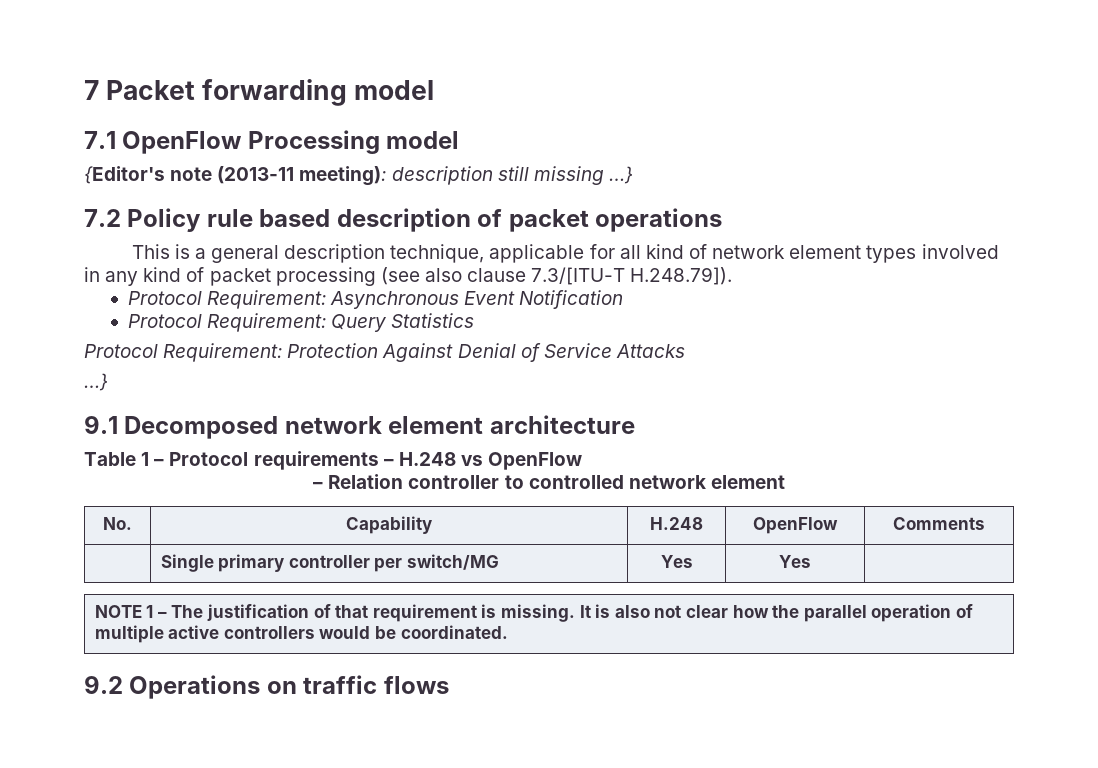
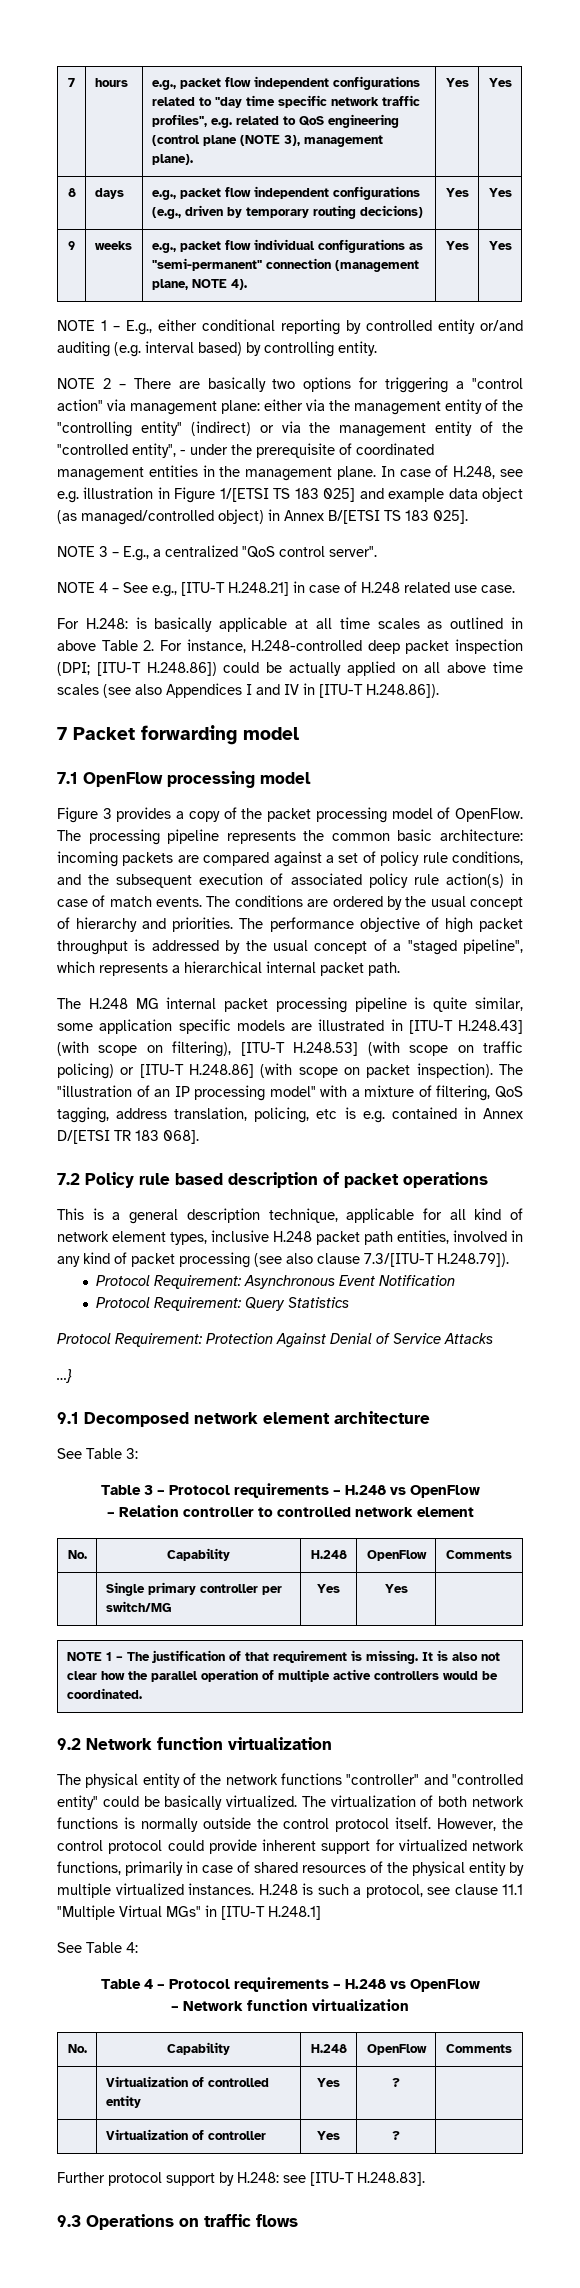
+ 7 | hours | e.g., packet flow independent configurations related to "day time specific network traffic profiles", e.g. related to QoS engineering (control plane (NOTE 3), management plane). | Yes | Yes
+ 8 | days | e.g., packet flow independent configurations (e.g., driven by temporary routing decicions) | Yes | Yes
+ 9 | weeks | e.g., packet flow individual configurations as "semi-permanent" connection (management plane, NOTE 4). | Yes | Yes
+ NOTE 1 – E.g., either conditional reporting by controlled entity or/and auditing (e.g. interval based) by controlling entity.
+ NOTE 2 – There are basically two options for triggering a "control action" via management plane: either via the management entity of the "controlling entity" (indirect) or via the management entity of the "controlled entity", - under the prerequisite of coordinated management entities in the management plane. In case of H.248, see e.g. illustration in Figure 1/[ETSI TS 183 025] and example data object (as managed/controlled object) in Annex B/[ETSI TS 183 025].
+ NOTE 3 – E.g., a centralized "QoS control server".
+ NOTE 4 – See e.g., [ITU-T H.248.21] in case of H.248 related use case.
+ For H.248: is basically applicable at all time scales as outlined in above Table 2. For instance, H.248-controlled deep packet inspection (DPI; [ITU-T H.248.86]) could be actually applied on all above time scales (see also Appendices I and IV in [ITU-T H.248.86]).
- 7.1 OpenFlow Processing model
- {Editor's note (2013-11 meeting): description still missing …}
+ 7.1 OpenFlow processing model
+ Figure 3 provides a copy of the packet processing model of OpenFlow. The processing pipeline represents the common basic architecture: incoming packets are compared against a set of policy rule conditions, and the subsequent execution of associated policy rule action(s) in case of match events. The conditions are ordered by the usual concept of hierarchy and priorities. The performance objective of high packet throughput is addressed by the usual concept of a "staged pipeline", which represents a hierarchical internal packet path.
+ The H.248 MG internal packet processing pipeline is quite similar, some application specific models are illustrated in [ITU-T H.248.43] (with scope on filtering), [ITU-T H.248.53] (with scope on traffic policing) or [ITU-T H.248.86] (with scope on packet inspection). The "illustration of an IP processing model" with a mixture of filtering, QoS tagging, address translation, policing, etc is e.g. contained in Annex D/[ETSI TR 183 068].
- This is a general description technique, applicable for all kind of network element types involved in any kind of packet processing (see also clause 7.3/[ITU-T H.248.79]).
+ This is a general description technique, applicable for all kind of network element types, inclusive H.248 packet path entities, involved in any kind of packet processing (see also clause 7.3/[ITU-T H.248.79]).
- Table 1 – Protocol requirements – H.248 vs OpenFlow
+ See Table 3:
+ Table 3 – Protocol requirements – H.248 vs OpenFlow
- 9.2 Operations on traffic flows
+ 9.2 Network function virtualization
+ The physical entity of the network functions "controller" and "controlled entity" could be basically virtualized. The virtualization of both network functions is normally outside the control protocol itself. However, the control protocol could provide inherent support for virtualized network functions, primarily in case of shared resources of the physical entity by multiple virtualized instances. H.248 is such a protocol, see clause 11.1 "Multiple Virtual MGs" in [ITU-T H.248.1]
+ See Table 4:
+ Table 4 – Protocol requirements – H.248 vs OpenFlow
+ – Network function virtualization
+ No. | Capability | H.248 | OpenFlow | Comments
+ | Virtualization of controlled entity | Yes | ? |
+ | Virtualization of controller | Yes | ? |
+ Further protocol support by H.248: see [ITU-T H.248.83].
+ 9.3 Operations on traffic flows

